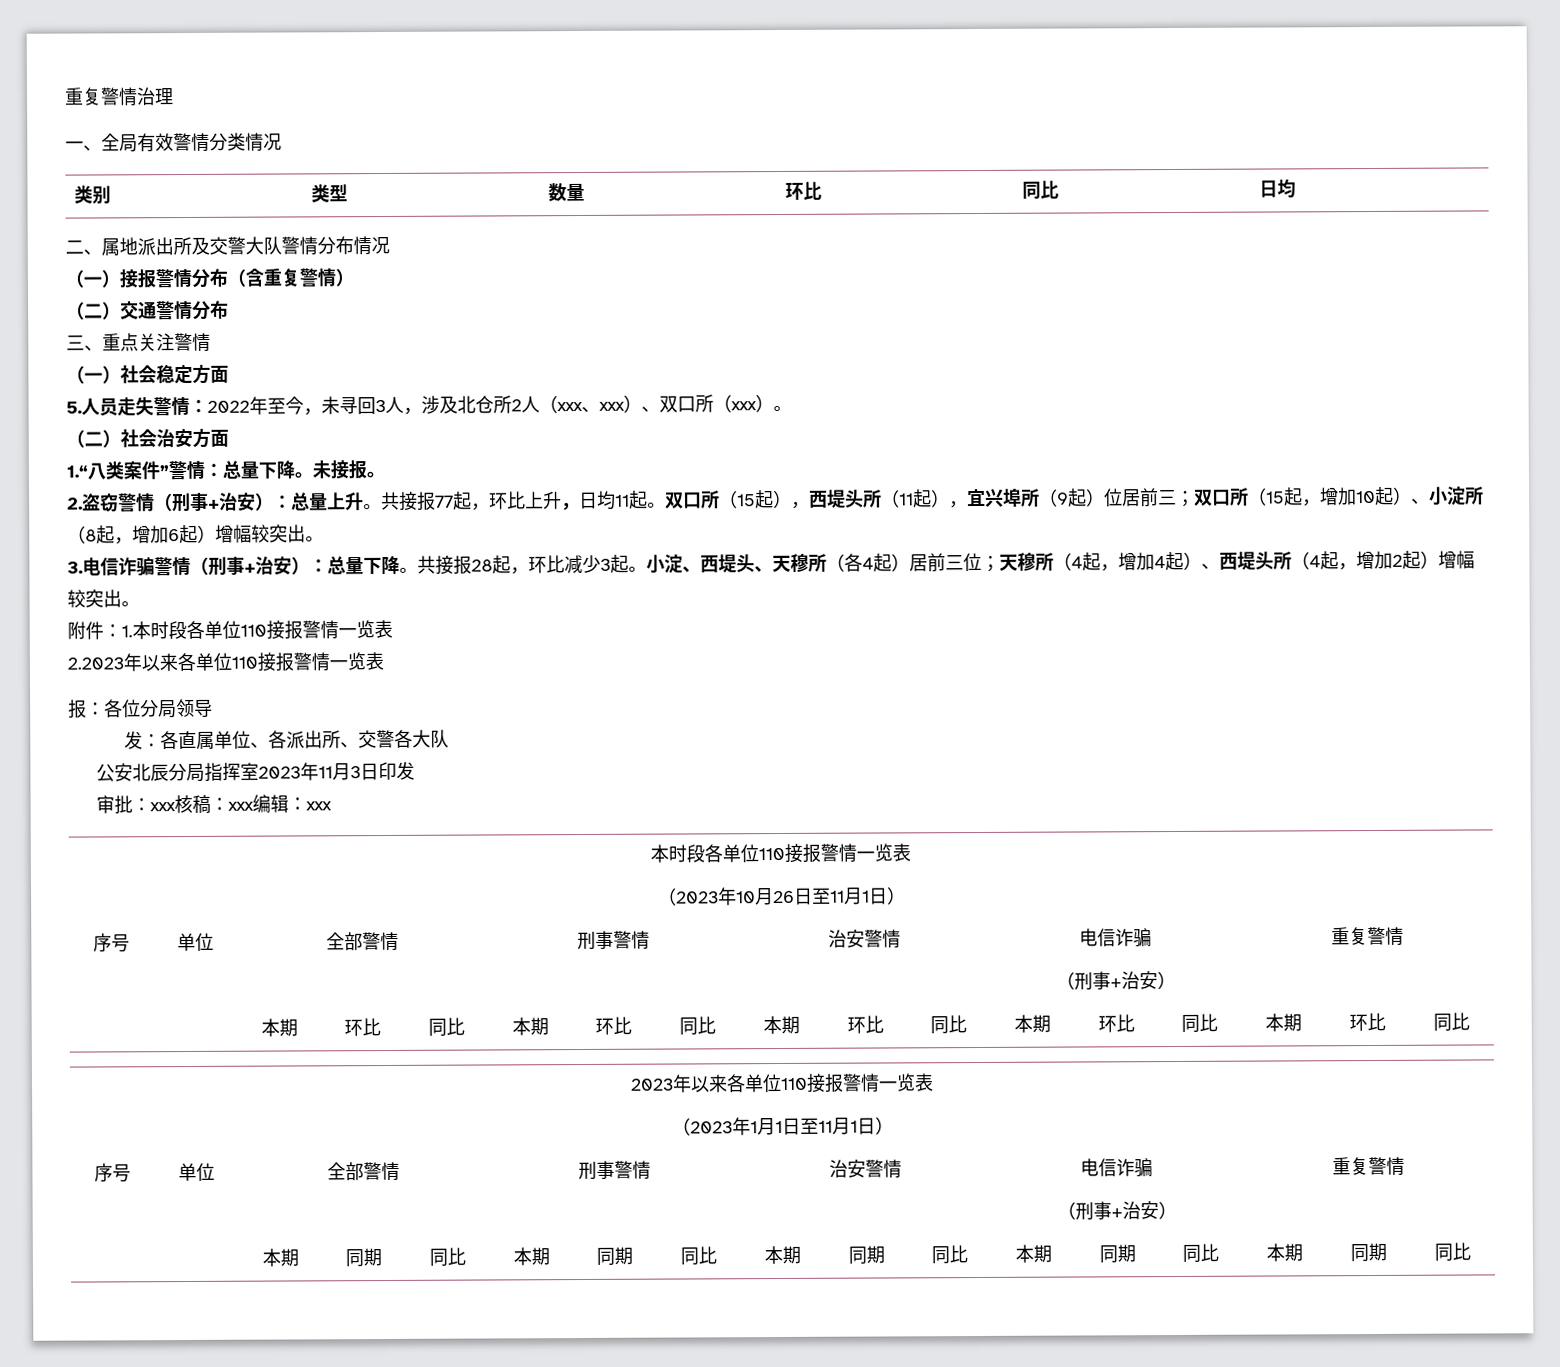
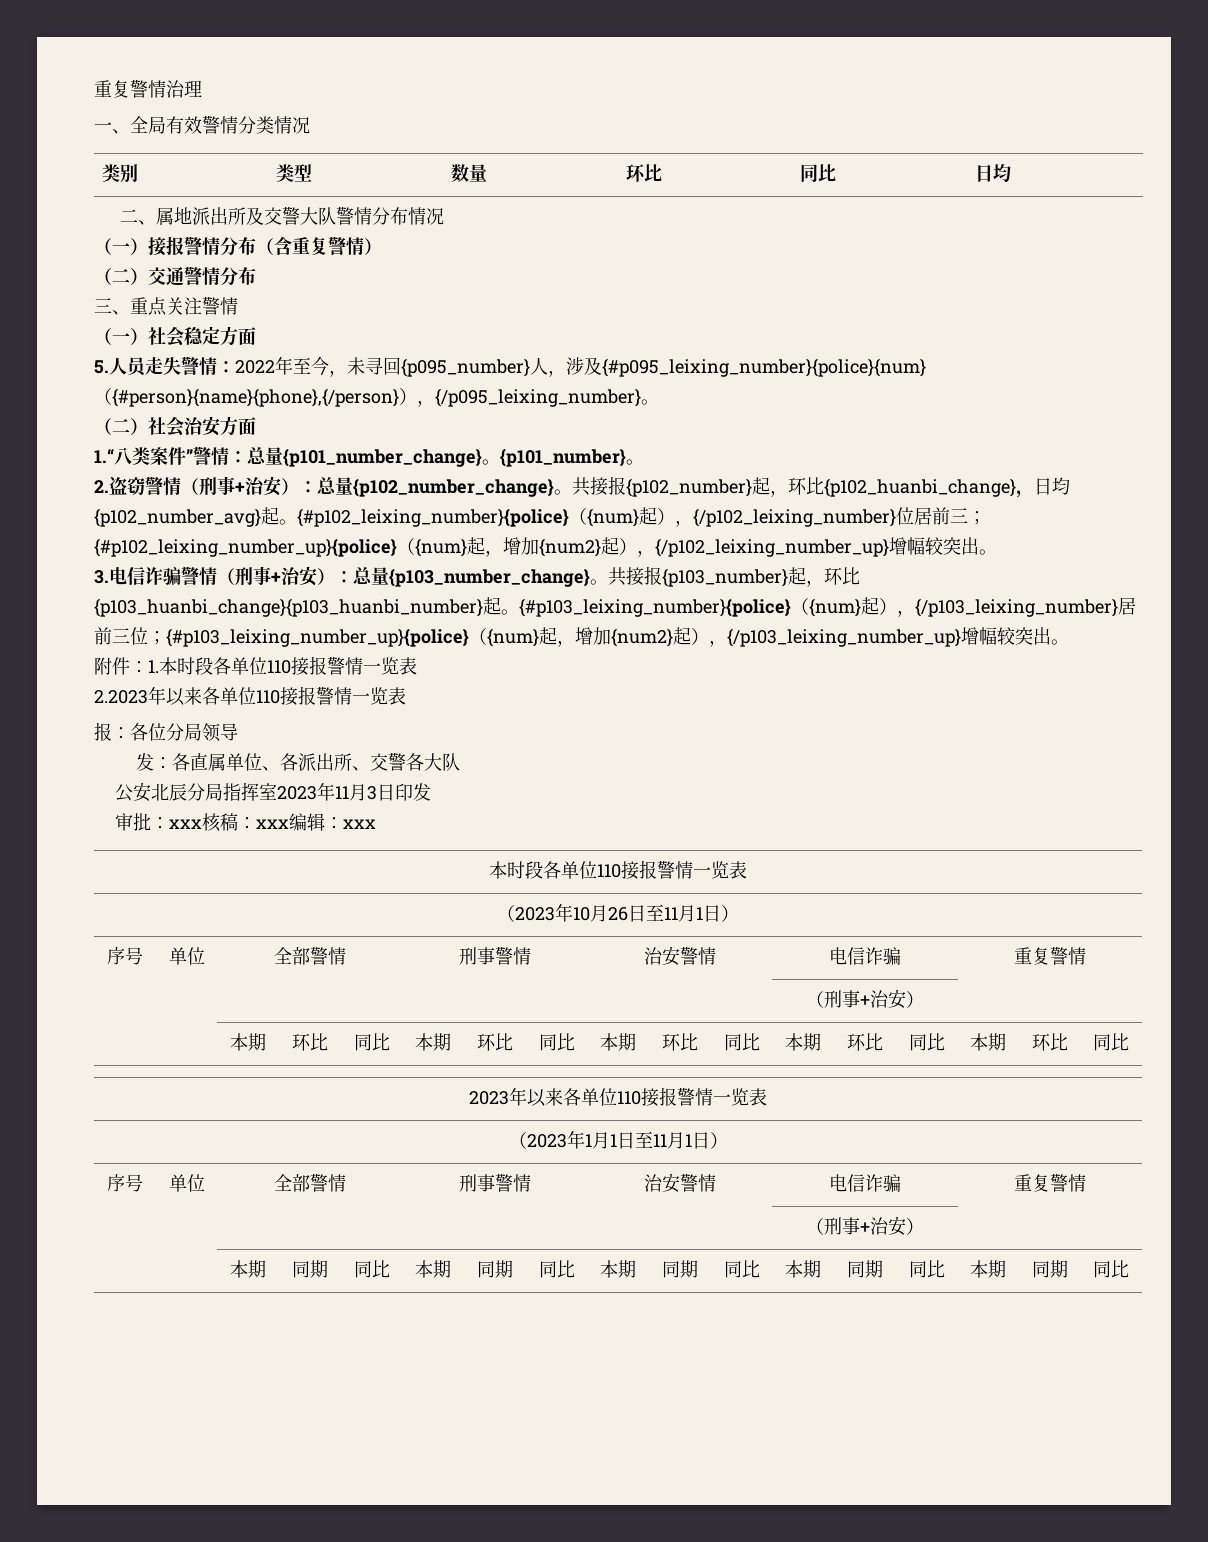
- 5.人员走失警情：2022年至今，未寻回3人，涉及北仓所2人（xxx、xxx）、双口所（xxx）。
+ 5.人员走失警情：2022年至今，未寻回{p095_number}人，涉及{#p095_leixing_number}{police}{num}（{#person}{name}{phone},{/person}），{/p095_leixing_number}。
- 1.“八类案件”警情：总量下降。未接报。
+ 1.“八类案件”警情：总量{p101_number_change}。{p101_number}。
- 2.盗窃警情（刑事+治安）：总量上升。共接报77起，环比上升，日均11起。双口所（15起），西堤头所（11起），宜兴埠所（9起）位居前三；双口所（15起，增加10起）、小淀所（8起，增加6起）增幅较突出。
+ 2.盗窃警情（刑事+治安）：总量{p102_number_change}。共接报{p102_number}起，环比{p102_huanbi_change}，日均{p102_number_avg}起。{#p102_leixing_number}{police}（{num}起），{/p102_leixing_number}位居前三；{#p102_leixing_number_up}{police}（{num}起，增加{num2}起），{/p102_leixing_number_up}增幅较突出。
- 3.电信诈骗警情（刑事+治安）：总量下降。共接报28起，环比减少3起。小淀、西堤头、天穆所（各4起）居前三位；天穆所（4起，增加4起）、西堤头所（4起，增加2起）增幅较突出。
+ 3.电信诈骗警情（刑事+治安）：总量{p103_number_change}。共接报{p103_number}起，环比{p103_huanbi_change}{p103_huanbi_number}起。{#p103_leixing_number}{police}（{num}起），{/p103_leixing_number}居前三位；{#p103_leixing_number_up}{police}（{num}起，增加{num2}起），{/p103_leixing_number_up}增幅较突出。

